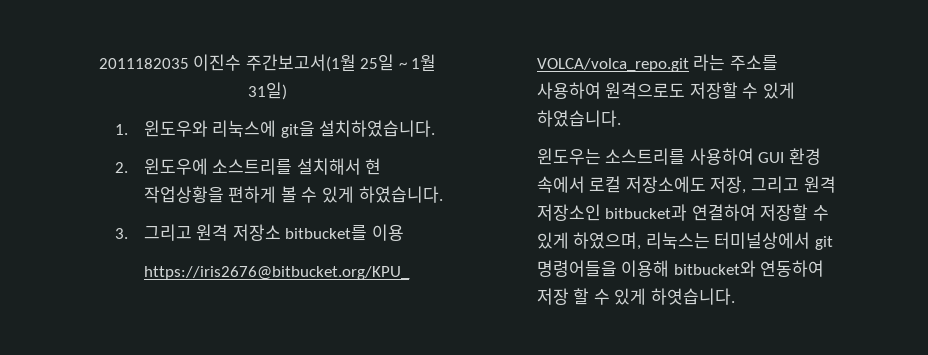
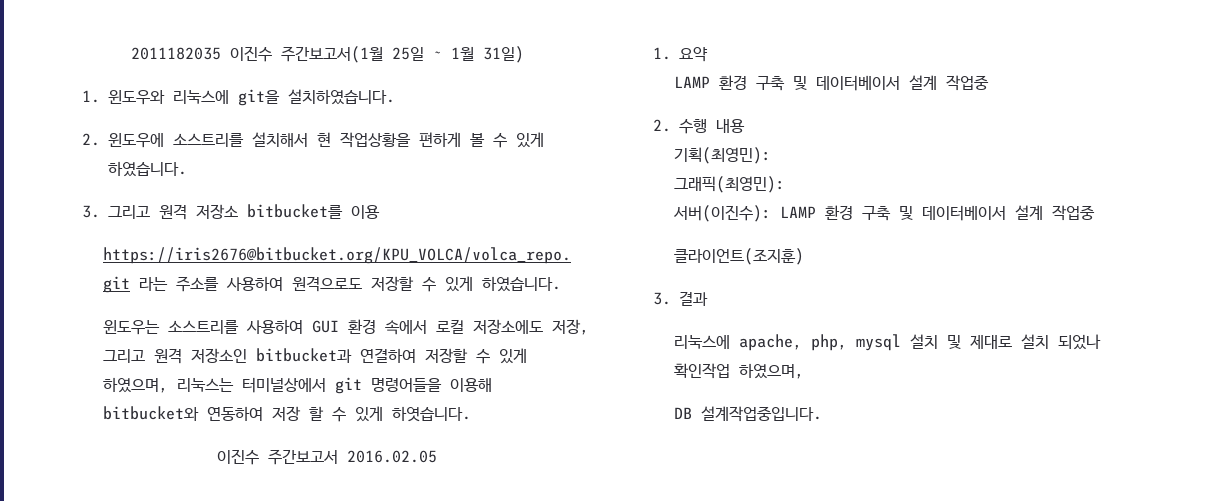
+ 이진수 주간보고서 2016.02.05
+ 1. 요약
+ LAMP 환경 구축 및 데이터베이서 설계 작업중
+ 2. 수행 내용
+ 기획(최영민):
+ 그래픽(최영민):
+ 서버(이진수): LAMP 환경 구축 및 데이터베이서 설계 작업중
+ 클라이언트(조지훈)
+ 3. 결과
+ 리눅스에 apache, php, mysql 설치 및 제대로 설치 되었나 확인작업 하였으며,
+ DB 설계작업중입니다.

